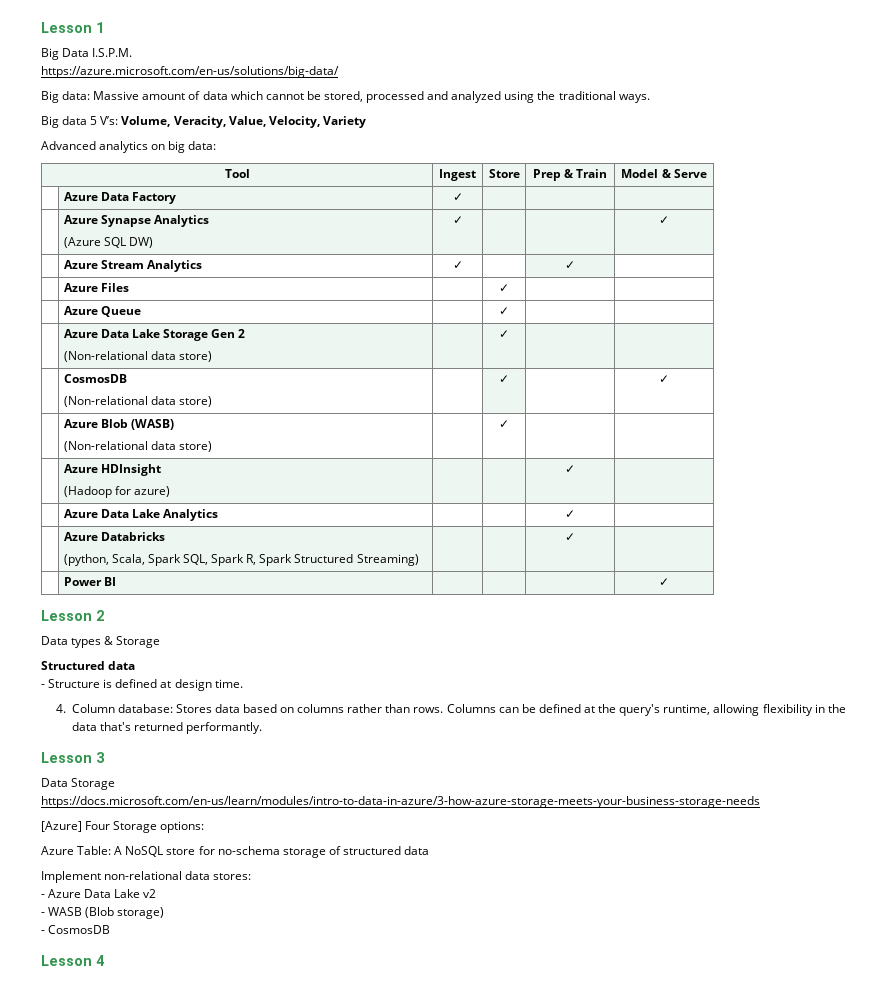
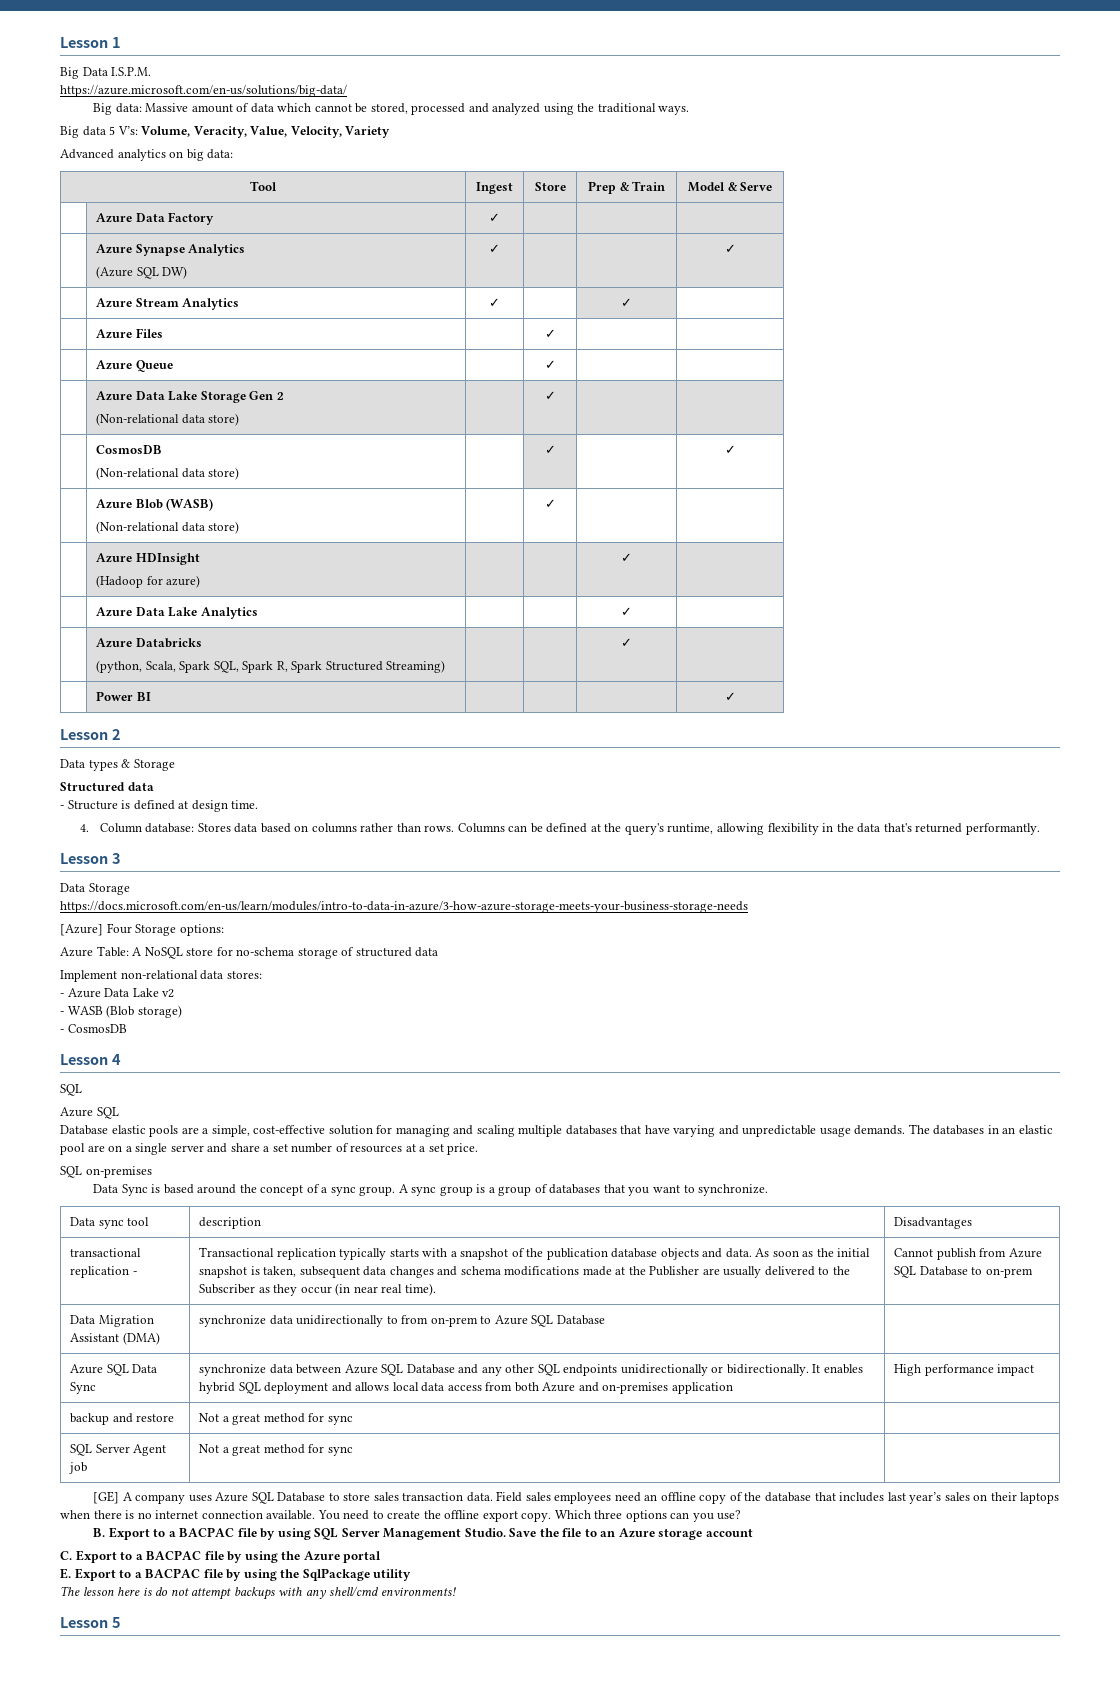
  Lesson 4
+ SQL
+ Azure SQL
+ Database elastic pools are a simple, cost-effective solution for managing and scaling multiple databases that have varying and unpredictable usage demands. The databases in an elastic pool are on a single server and share a set number of resources at a set price.
+ SQL on-premises
+ Data Sync is based around the concept of a sync group. A sync group is a group of databases that you want to synchronize.
+ Data sync tool | description | Disadvantages
+ transactional replication - | Transactional replication typically starts with a snapshot of the publication database objects and data. As soon as the initial snapshot is taken, subsequent data changes and schema modifications made at the Publisher are usually delivered to the Subscriber as they occur (in near real time). | Cannot publish from Azure SQL Database to on-prem
+ Data Migration Assistant (DMA) | synchronize data unidirectionally to from on-prem to Azure SQL Database |
+ Azure SQL Data Sync | synchronize data between Azure SQL Database and any other SQL endpoints unidirectionally or bidirectionally. It enables hybrid SQL deployment and allows local data access from both Azure and on-premises application | High performance impact
+ backup and restore | Not a great method for sync |
+ SQL Server Agent job | Not a great method for sync |
+ [GE] A company uses Azure SQL Database to store sales transaction data. Field sales employees need an offline copy of the database that includes last year’s sales on their laptops when there is no internet connection available. You need to create the offline export copy. Which three options can you use?
+ B. Export to a BACPAC file by using SQL Server Management Studio. Save the file to an Azure storage account
+ C. Export to a BACPAC file by using the Azure portal
+ E. Export to a BACPAC file by using the SqlPackage utility
+ The lesson here is do not attempt backups with any shell/cmd environments!
+ Lesson 5

